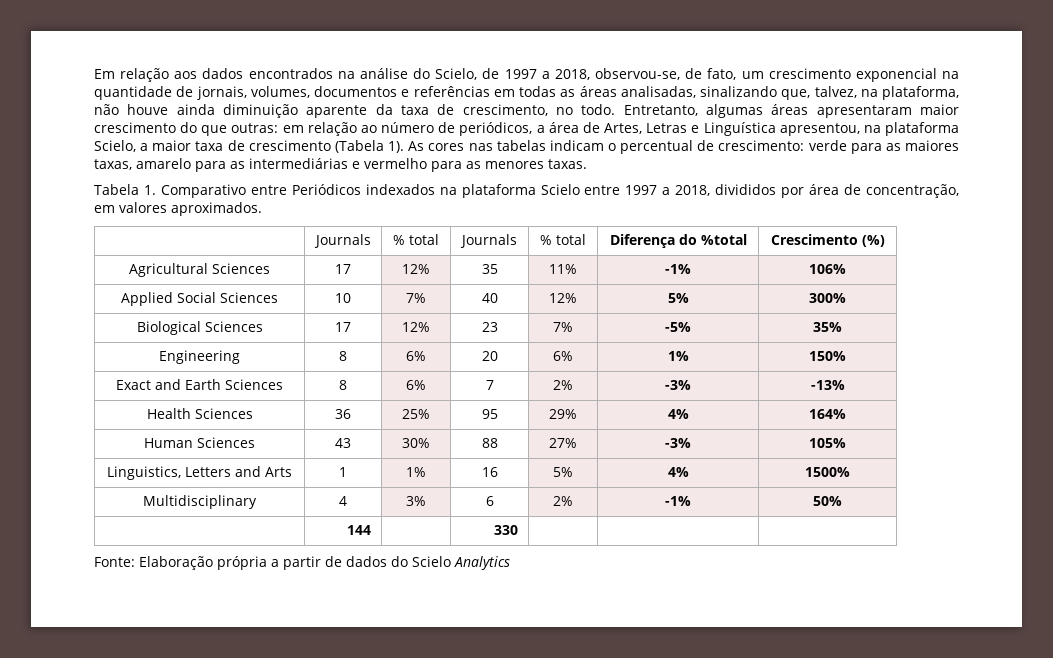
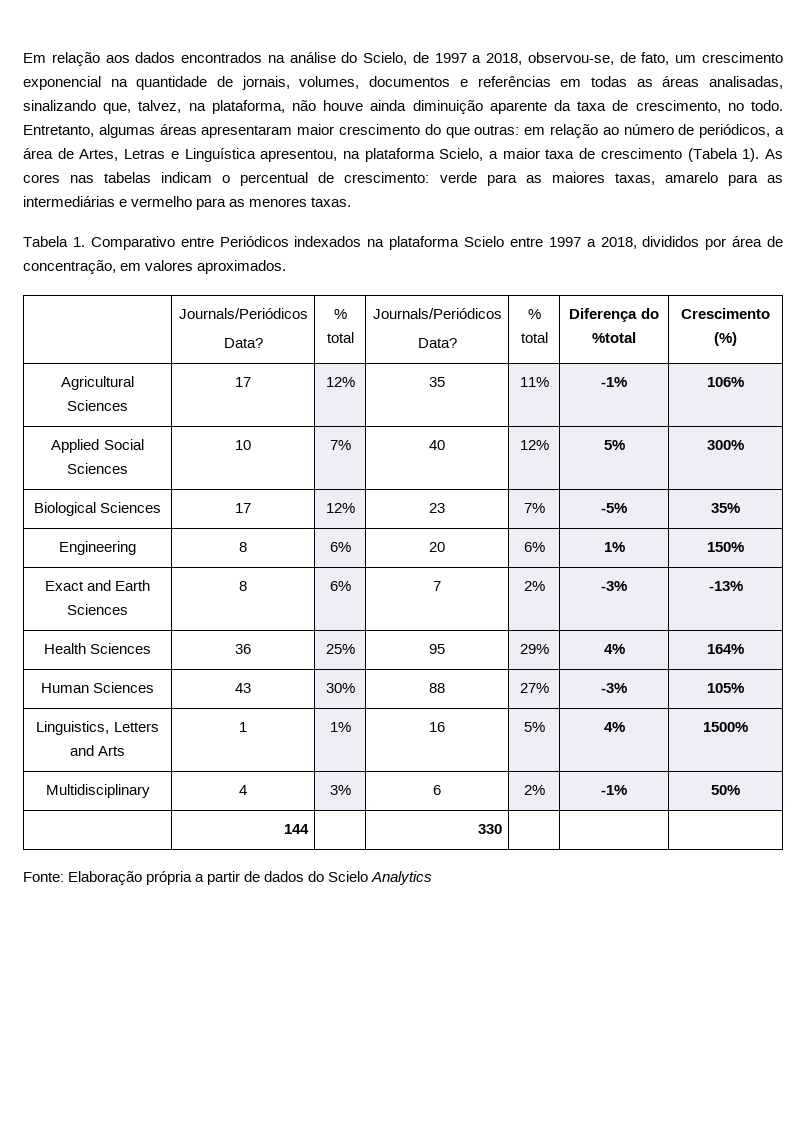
  Tabela 1. Comparativo entre Periódicos indexados na plataforma Scielo entre 1997 a 2018, divididos por área de concentração, em valores aproximados.
- | Journals | % total | Journals | % total | Diferença do %total | Crescimento (%)
+ | Journals/Periódicos
+ Data? | % total | Journals/Periódicos
+ Data? | % total | Diferença do %total | Crescimento (%)

